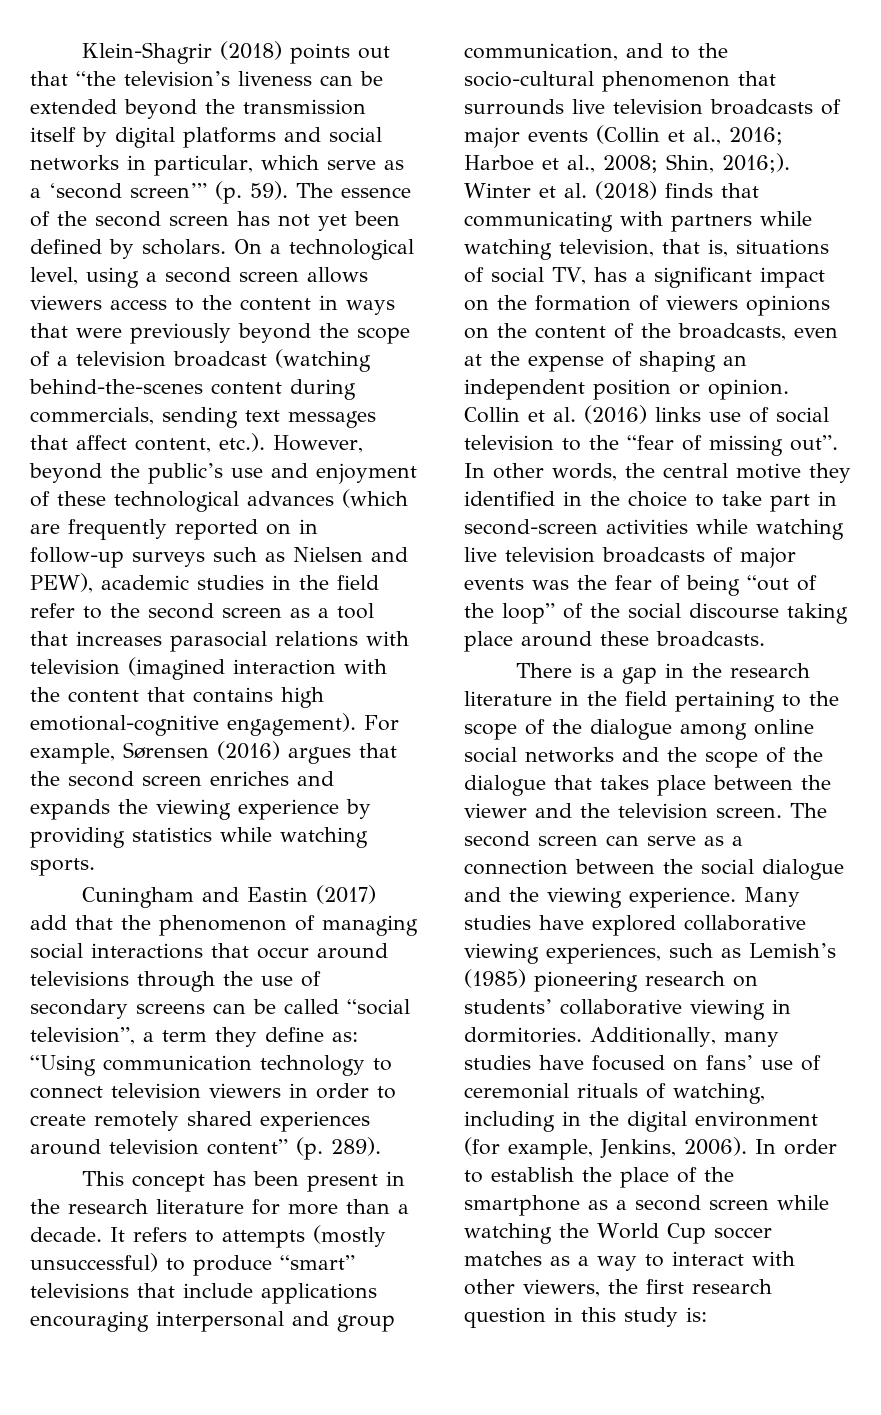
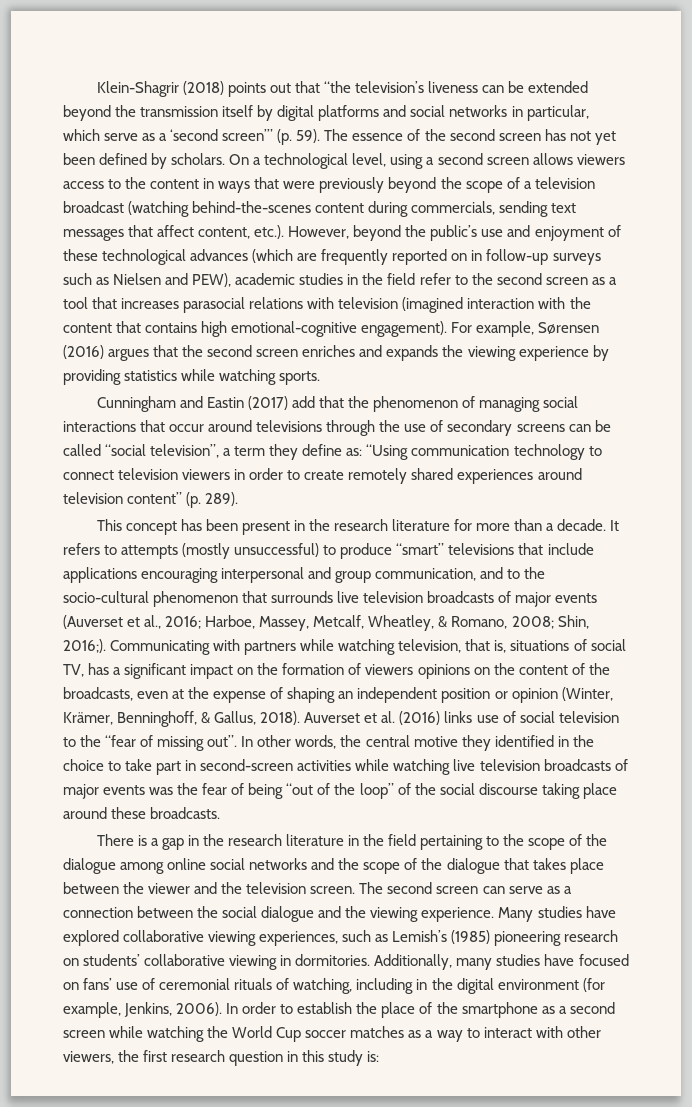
- Cuningham and Eastin (2017) add that the phenomenon of managing social interactions that occur around televisions through the use of secondary screens can be called “social television”, a term they define as: “Using communication technology to connect television viewers in order to create remotely shared experiences around television content” (p. 289).
+ Cunningham and Eastin (2017) add that the phenomenon of managing social interactions that occur around televisions through the use of secondary screens can be called “social television”, a term they define as: “Using communication technology to connect television viewers in order to create remotely shared experiences around television content” (p. 289).
- It refers to attempts (mostly unsuccessful) to produce “smart” televisions that include applications encouraging interpersonal and group communication, and to the socio-cultural phenomenon that surrounds live television broadcasts of major events (Collin et al., 2016;
+ It refers to attempts (mostly unsuccessful) to produce “smart” televisions that include applications encouraging interpersonal and group communication, and to the socio-cultural phenomenon that surrounds live television broadcasts of major events (Auverset et al., 2016;
- Harboe et al., 2008; Shin, 2016;). Winter et al. (2018) finds that communicating with partners while watching television, that is, situations of social TV, has a significant impact on the formation of viewers opinions on the content of the broadcasts, even at the expense of shaping an independent position or opinion. Collin et al. (2016) links use of social television to the “fear of missing out”.
+ Harboe, Massey, Metcalf, Wheatley, & Romano, 2008; Shin, 2016;). Communicating with partners while watching television, that is, situations of social TV, has a significant impact on the formation of viewers opinions on the content of the broadcasts, even at the expense of shaping an independent position or opinion (Winter, Krämer, Benninghoff, & Gallus, 2018). Auverset et al. (2016) links use of social television to the “fear of missing out”.

